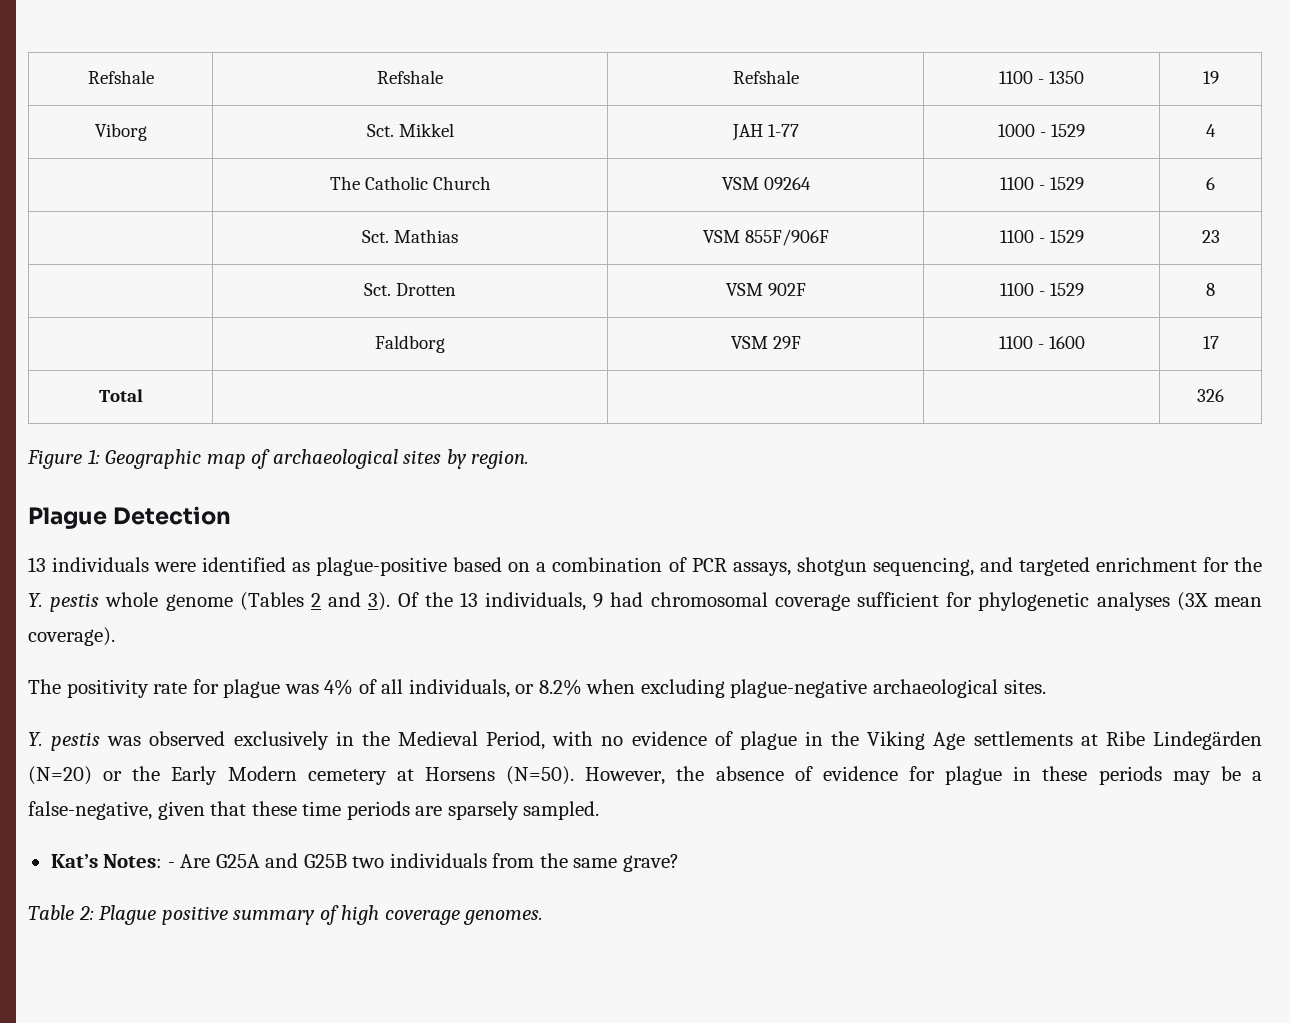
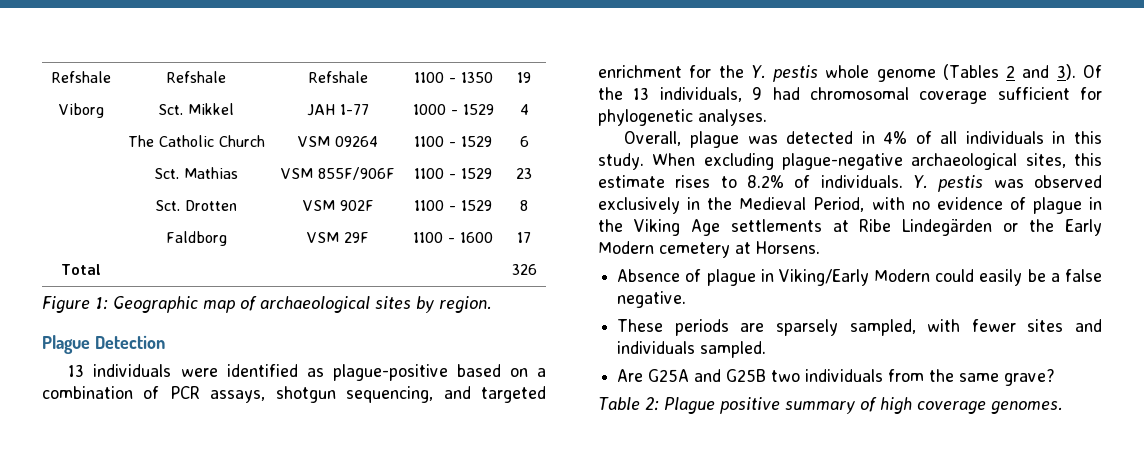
- Of the 13 individuals, 9 had chromosomal coverage sufficient for phylogenetic analyses (3X mean coverage).
- The positivity rate for plague was 4% of all individuals, or 8.2% when excluding plague-negative archaeological sites.
- Y. pestis was observed exclusively in the Medieval Period, with no evidence of plague in the Viking Age settlements at Ribe Lindegärden (N=20) or the Early Modern cemetery at Horsens (N=50). However, the absence of evidence for plague in these periods may be a false-negative, given that these time periods are sparsely sampled.
- Kat’s Notes: - Are G25A and G25B two individuals from the same grave?
+ Of the 13 individuals, 9 had chromosomal coverage sufficient for phylogenetic analyses.
+ Overall, plague was detected in 4% of all individuals in this study. When excluding plague-negative archaeological sites, this estimate rises to 8.2% of individuals. Y. pestis was observed exclusively in the Medieval Period, with no evidence of plague in the Viking Age settlements at Ribe Lindegärden or the Early Modern cemetery at Horsens.
+ Absence of plague in Viking/Early Modern could easily be a false negative.
+ These periods are sparsely sampled, with fewer sites and individuals sampled.
+ Are G25A and G25B two individuals from the same grave?

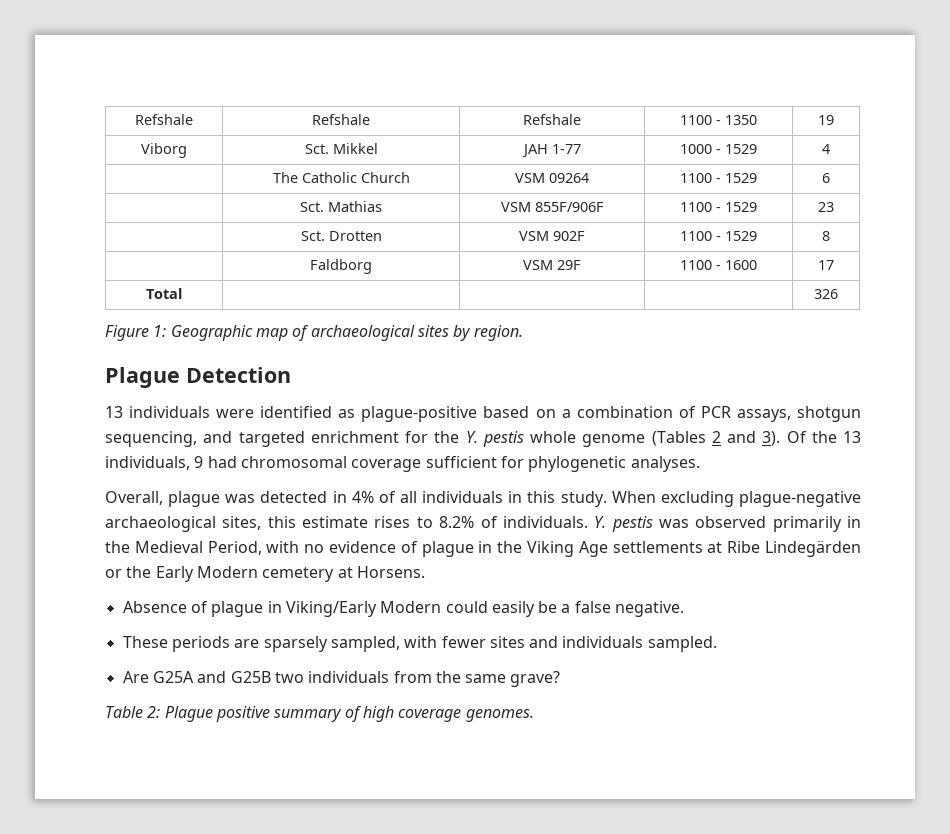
- Y. pestis was observed exclusively in the Medieval Period, with no evidence of plague in the Viking Age settlements at Ribe Lindegärden or the Early Modern cemetery at Horsens.
+ Y. pestis was observed primarily in the Medieval Period, with no evidence of plague in the Viking Age settlements at Ribe Lindegärden or the Early Modern cemetery at Horsens.

